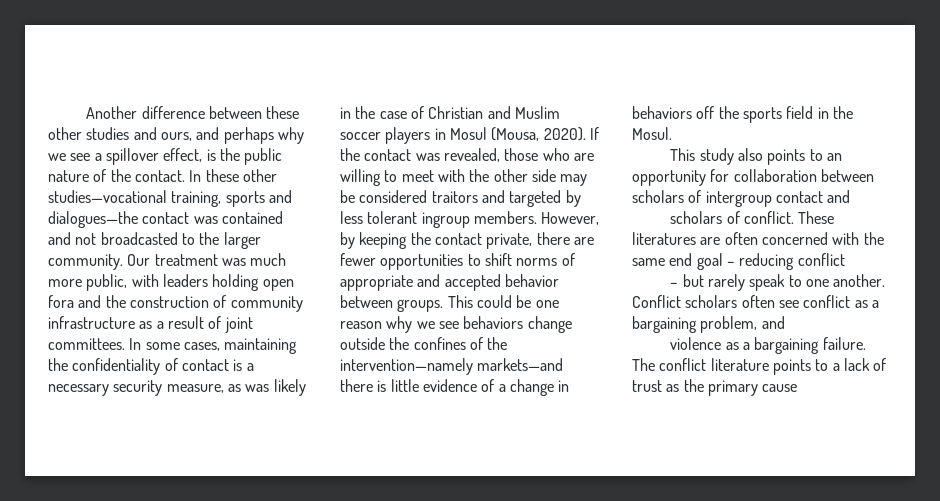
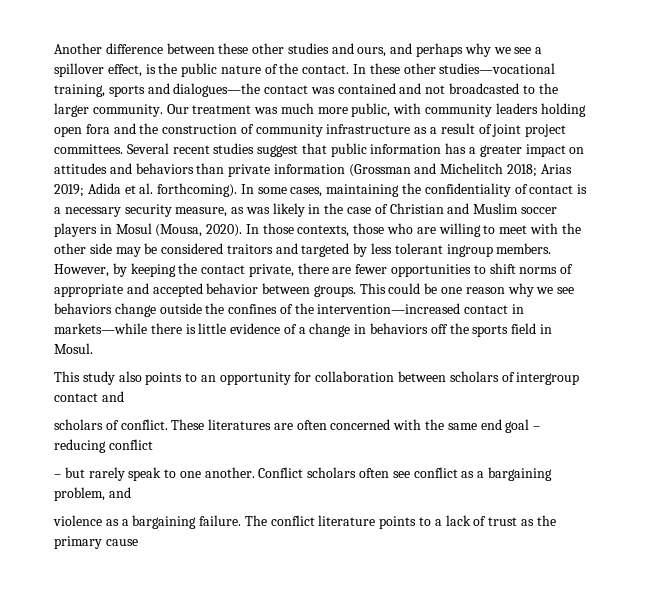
- Our treatment was much more public, with leaders holding open fora and the construction of community infrastructure as a result of joint committees.
+ Our treatment was much more public, with community leaders holding open fora and the construction of community infrastructure as a result of joint project committees. Several recent studies suggest that public information has a greater impact on attitudes and behaviors than private information (Grossman and Michelitch 2018; Arias 2019; Adida et al. forthcoming).
- If the contact was revealed, those who are willing to meet with the other side may be considered traitors and targeted by less tolerant ingroup members.
+ In those contexts, those who are willing to meet with the other side may be considered traitors and targeted by less tolerant ingroup members.
- This could be one reason why we see behaviors change outside the confines of the intervention—namely markets—and there is little evidence of a change in behaviors off the sports field in the Mosul.
+ This could be one reason why we see behaviors change outside the confines of the intervention—increased contact in markets—while there is little evidence of a change in behaviors off the sports field in Mosul.

